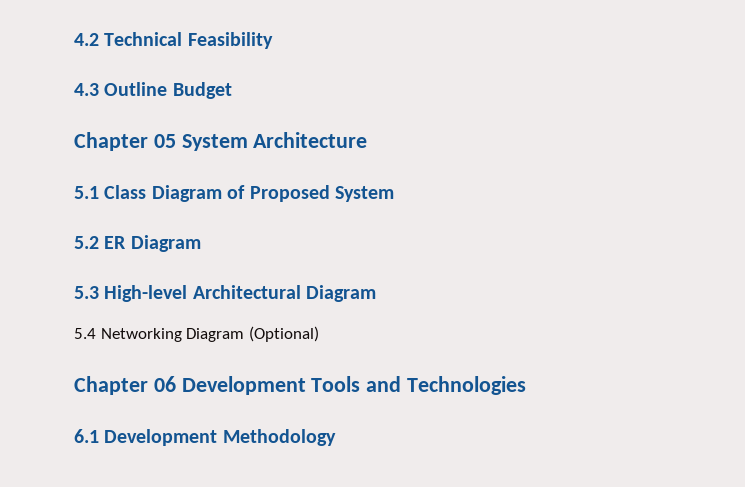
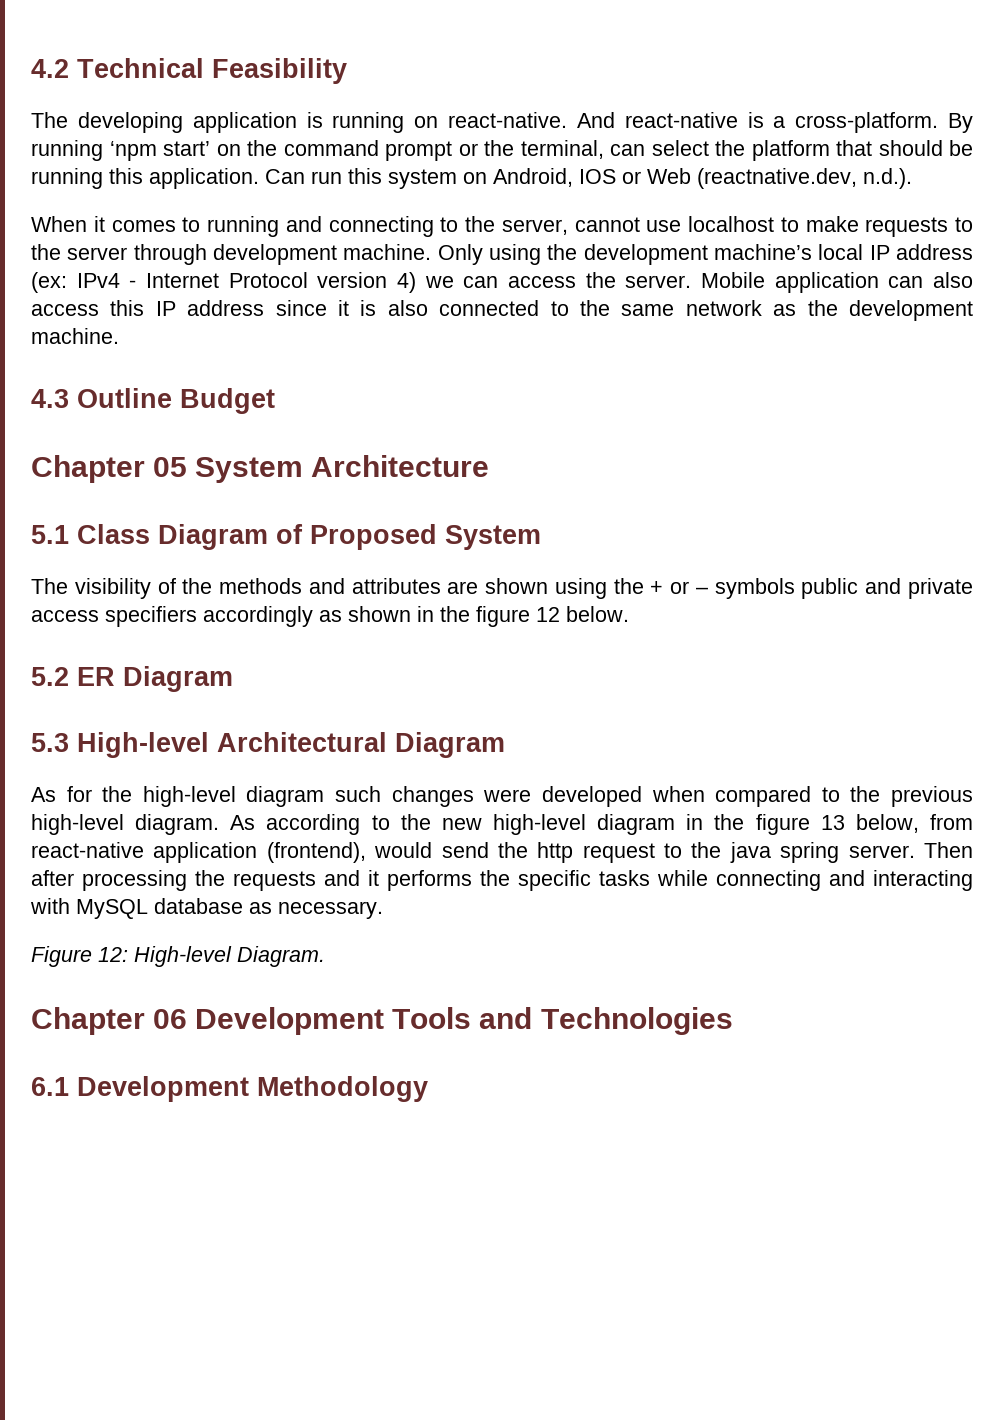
+ The developing application is running on react-native. And react-native is a cross-platform. By running ‘npm start’ on the command prompt or the terminal, can select the platform that should be running this application. Can run this system on Android, IOS or Web (reactnative.dev, n.d.).
+ When it comes to running and connecting to the server, cannot use localhost to make requests to the server through development machine. Only using the development machine’s local IP address (ex: IPv4 - Internet Protocol version 4) we can access the server. Mobile application can also access this IP address since it is also connected to the same network as the development machine.
+ The visibility of the methods and attributes are shown using the + or – symbols public and private access specifiers accordingly as shown in the figure 12 below.
- 5.4 Networking Diagram (Optional)
+ As for the high-level diagram such changes were developed when compared to the previous high-level diagram. As according to the new high-level diagram in the figure 13 below, from react-native application (frontend), would send the http request to the java spring server. Then after processing the requests and it performs the specific tasks while connecting and interacting with MySQL database as necessary.
+ Figure 12: High-level Diagram.

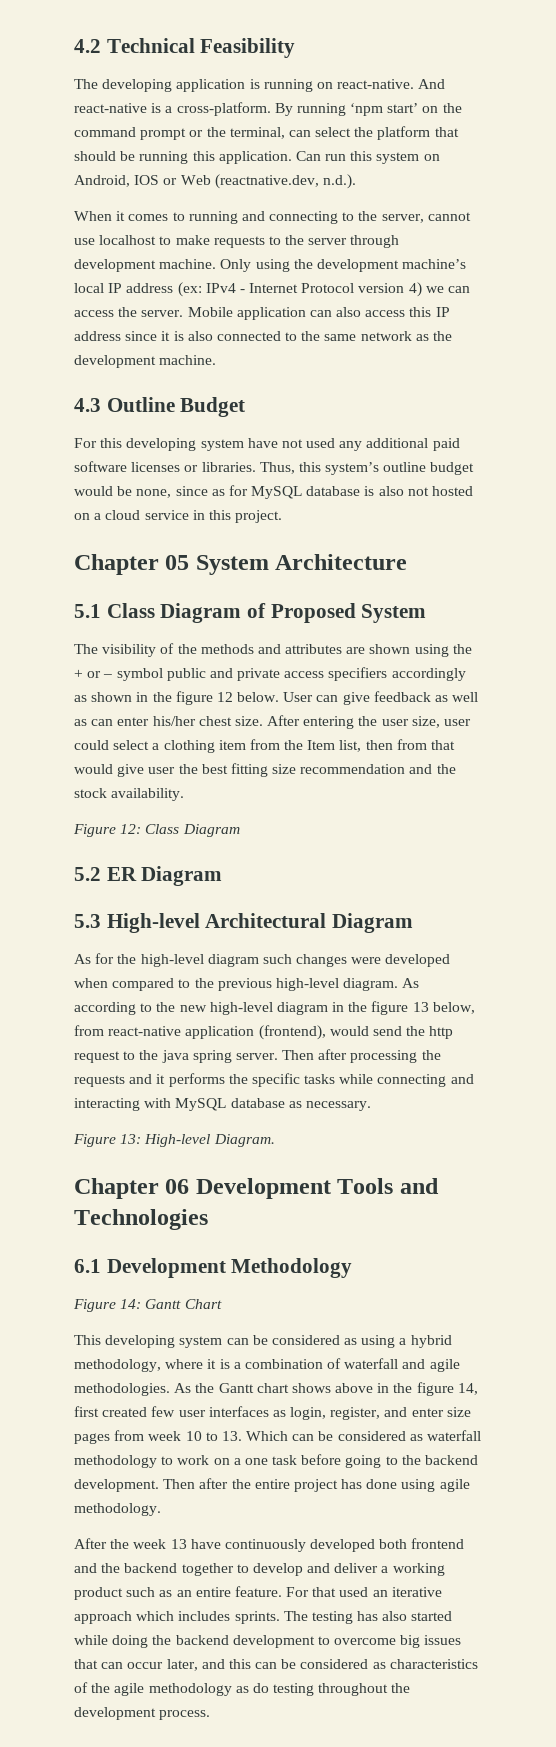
+ For this developing system have not used any additional paid software licenses or libraries. Thus, this system’s outline budget would be none, since as for MySQL database is also not hosted on a cloud service in this project.
- The visibility of the methods and attributes are shown using the + or – symbols public and private access specifiers accordingly as shown in the figure 12 below.
+ The visibility of the methods and attributes are shown using the + or – symbol public and private access specifiers accordingly as shown in the figure 12 below. User can give feedback as well as can enter his/her chest size. After entering the user size, user could select a clothing item from the Item list, then from that would give user the best fitting size recommendation and the stock availability.
+ Figure 12: Class Diagram
- Figure 12: High-level Diagram.
+ Figure 13: High-level Diagram.
+ Figure 14: Gantt Chart
+ This developing system can be considered as using a hybrid methodology, where it is a combination of waterfall and agile methodologies. As the Gantt chart shows above in the figure 14, first created few user interfaces as login, register, and enter size pages from week 10 to 13. Which can be considered as waterfall methodology to work on a one task before going to the backend development. Then after the entire project has done using agile methodology.
+ After the week 13 have continuously developed both frontend and the backend together to develop and deliver a working product such as an entire feature. For that used an iterative approach which includes sprints. The testing has also started while doing the backend development to overcome big issues that can occur later, and this can be considered as characteristics of the agile methodology as do testing throughout the development process.

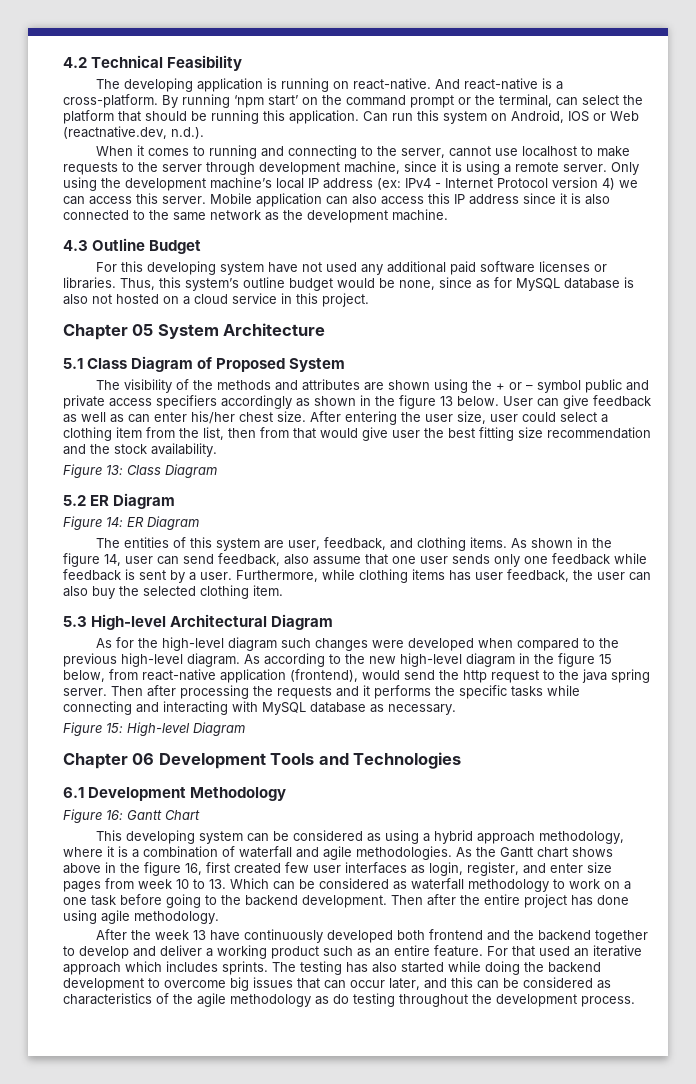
- When it comes to running and connecting to the server, cannot use localhost to make requests to the server through development machine.
+ When it comes to running and connecting to the server, cannot use localhost to make requests to the server through development machine, since it is using a remote server.
- Only using the development machine’s local IP address (ex: IPv4 - Internet Protocol version 4) we can access the server.
+ Only using the development machine’s local IP address (ex: IPv4 - Internet Protocol version 4) we can access this server.
- The visibility of the methods and attributes are shown using the + or – symbol public and private access specifiers accordingly as shown in the figure 12 below.
+ The visibility of the methods and attributes are shown using the + or – symbol public and private access specifiers accordingly as shown in the figure 13 below.
- After entering the user size, user could select a clothing item from the Item list, then from that would give user the best fitting size recommendation and the stock availability.
+ After entering the user size, user could select a clothing item from the list, then from that would give user the best fitting size recommendation and the stock availability.
- Figure 12: Class Diagram
+ Figure 13: Class Diagram
+ Figure 14: ER Diagram
+ The entities of this system are user, feedback, and clothing items. As shown in the figure 14, user can send feedback, also assume that one user sends only one feedback while feedback is sent by a user. Furthermore, while clothing items has user feedback, the user can also buy the selected clothing item.
- As according to the new high-level diagram in the figure 13 below, from react-native application (frontend), would send the http request to the java spring server.
+ As according to the new high-level diagram in the figure 15 below, from react-native application (frontend), would send the http request to the java spring server.
- Figure 13: High-level Diagram.
+ Figure 15: High-level Diagram
- Figure 14: Gantt Chart
+ Figure 16: Gantt Chart
- This developing system can be considered as using a hybrid methodology, where it is a combination of waterfall and agile methodologies.
+ This developing system can be considered as using a hybrid approach methodology, where it is a combination of waterfall and agile methodologies.
- As the Gantt chart shows above in the figure 14, first created few user interfaces as login, register, and enter size pages from week 10 to 13. Which can be considered as waterfall methodology to work on a one task before going to the backend development.
+ As the Gantt chart shows above in the figure 16, first created few user interfaces as login, register, and enter size pages from week 10 to 13. Which can be considered as waterfall methodology to work on a one task before going to the backend development.

